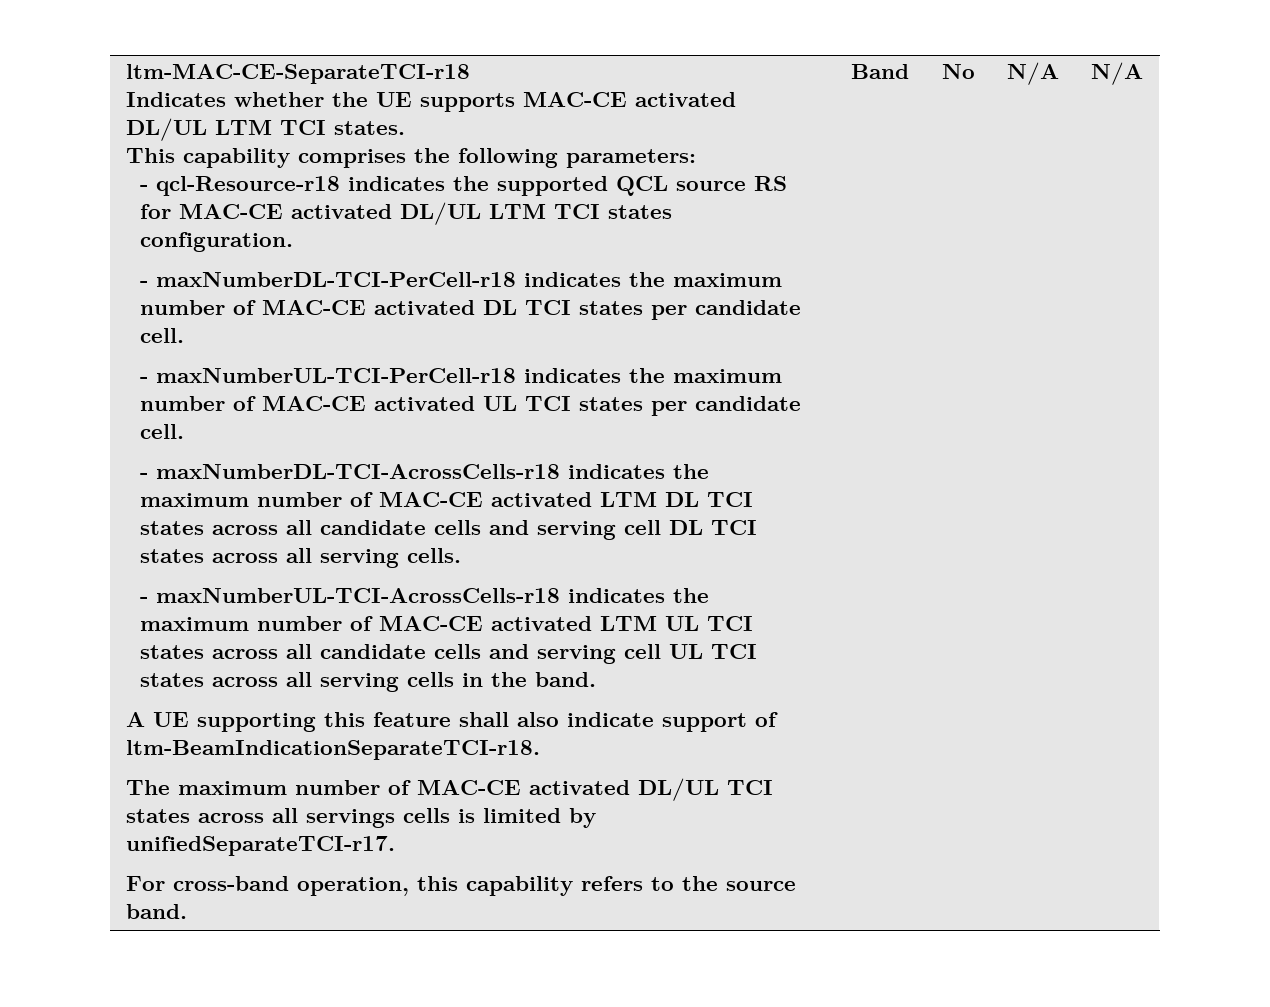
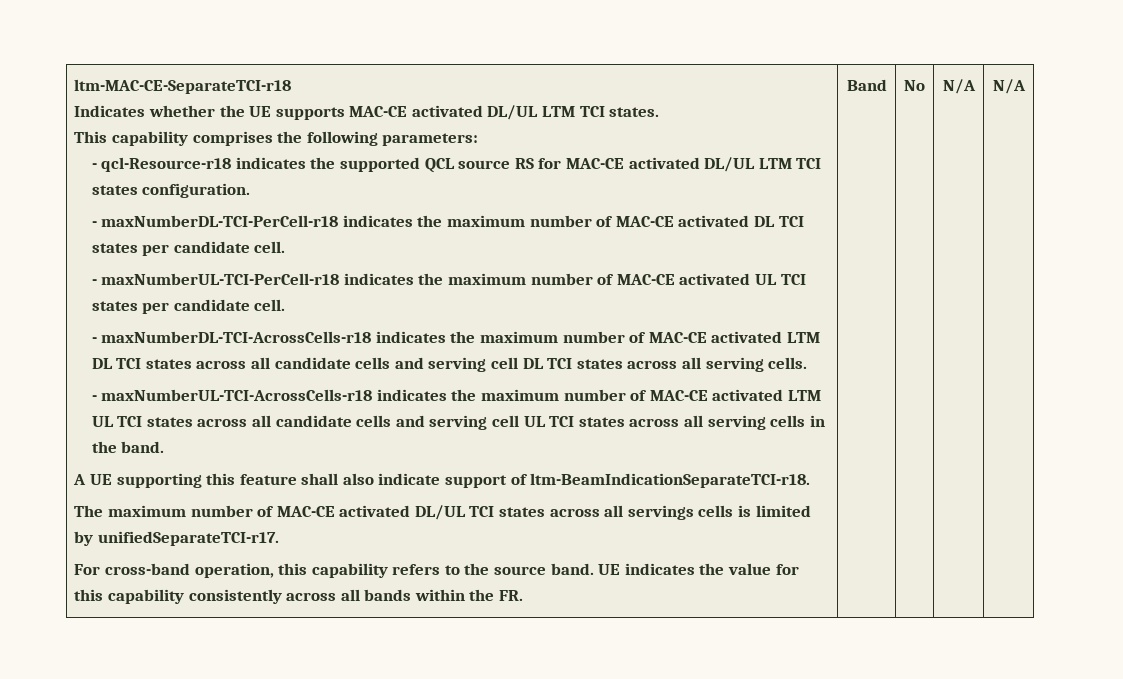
+ UE indicates the value for this capability consistently across all bands within the FR.

